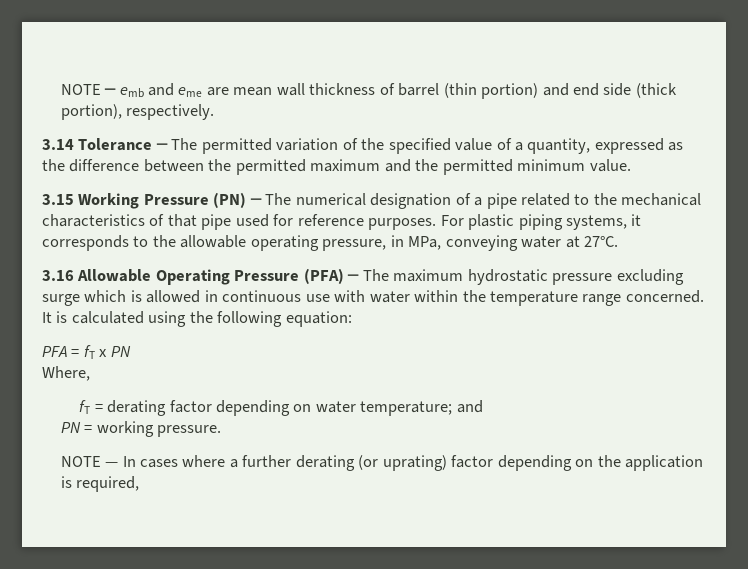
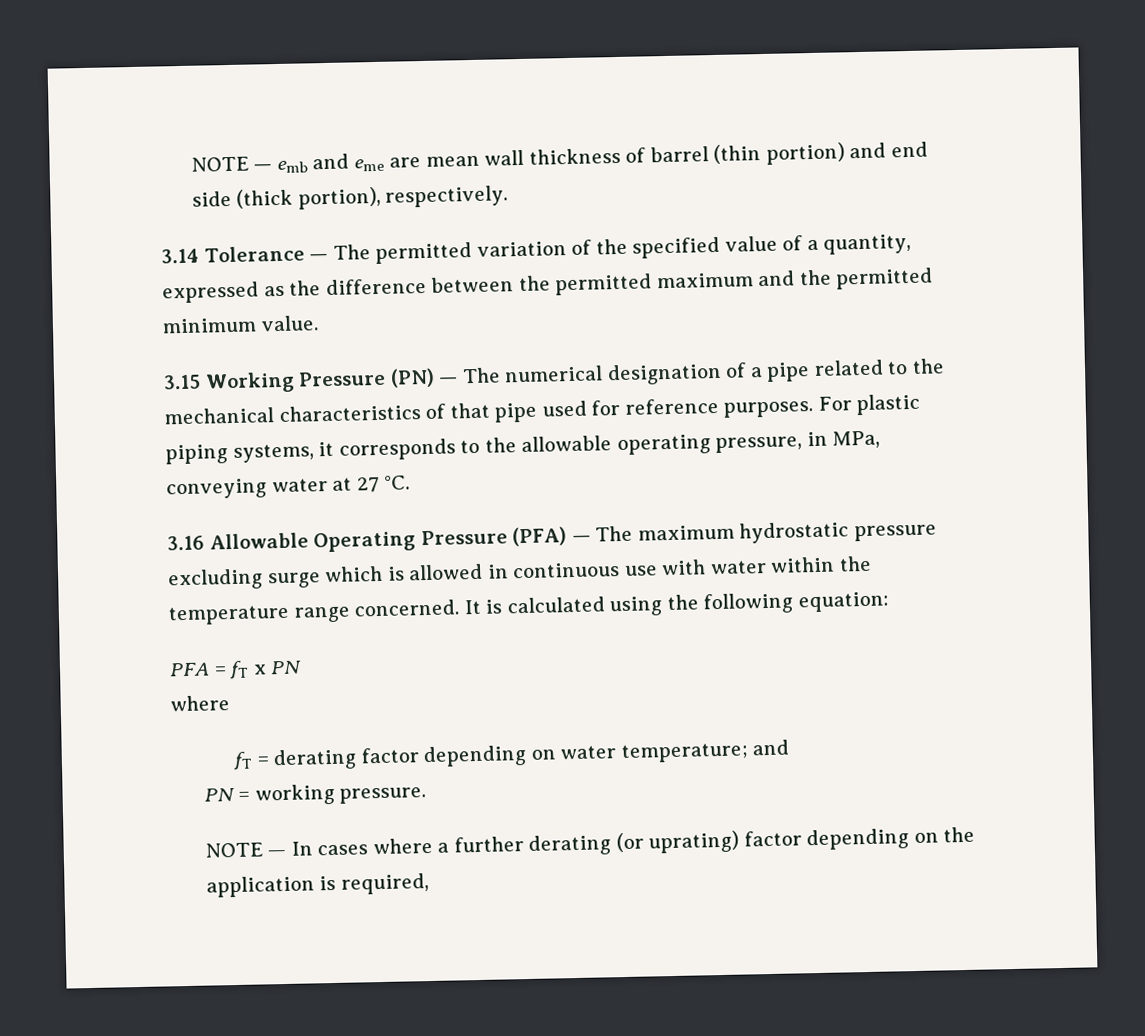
- NOTE ─ emb and eme are mean wall thickness of barrel (thin portion) and end side (thick portion), respectively.
+ NOTE — emb and eme are mean wall thickness of barrel (thin portion) and end side (thick portion), respectively.
- 3.14 Tolerance ─ The permitted variation of the specified value of a quantity, expressed as the difference between the permitted maximum and the permitted minimum value.
+ 3.14 Tolerance — The permitted variation of the specified value of a quantity, expressed as the difference between the permitted maximum and the permitted minimum value.
- 3.15 Working Pressure (PN) ─ The numerical designation of a pipe related to the mechanical characteristics of that pipe used for reference purposes.
+ 3.15 Working Pressure (PN) — The numerical designation of a pipe related to the mechanical characteristics of that pipe used for reference purposes.
- For plastic piping systems, it corresponds to the allowable operating pressure, in MPa, conveying water at 27°C.
+ For plastic piping systems, it corresponds to the allowable operating pressure, in MPa, conveying water at 27 °C.
- 3.16 Allowable Operating Pressure (PFA) ─ The maximum hydrostatic pressure excluding surge which is allowed in continuous use with water within the temperature range concerned.
+ 3.16 Allowable Operating Pressure (PFA) — The maximum hydrostatic pressure excluding surge which is allowed in continuous use with water within the temperature range concerned.
  PFA = fT x PN
- Where,
+ where

